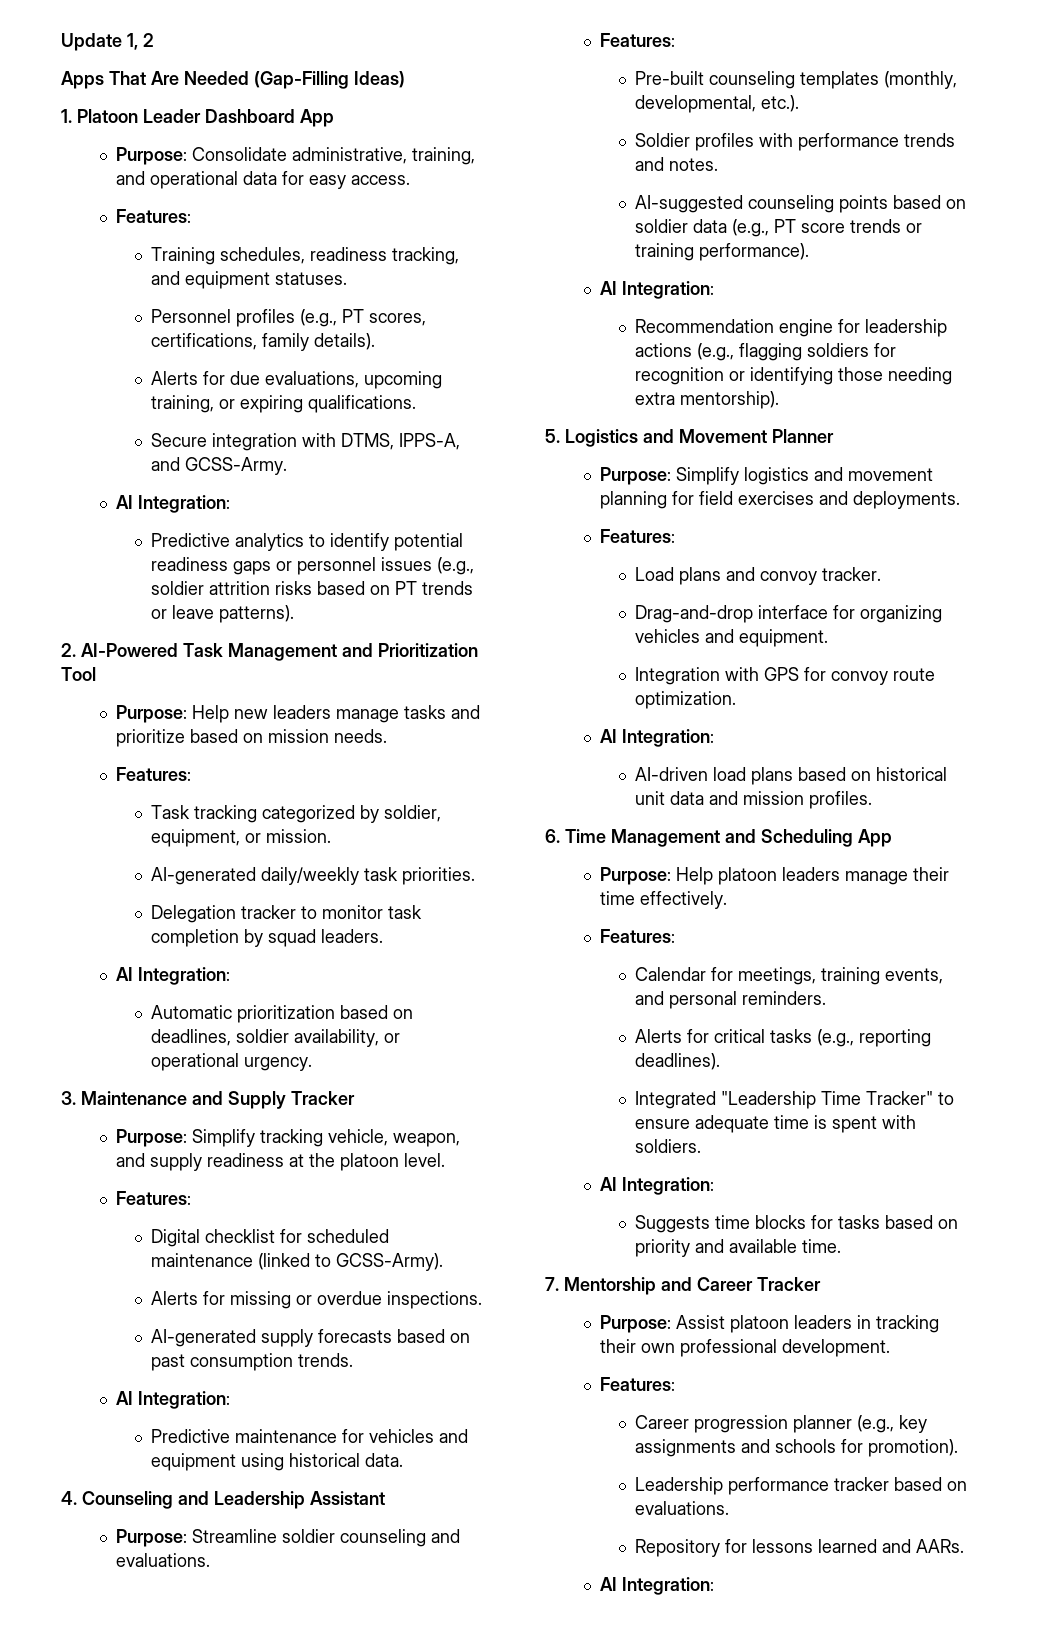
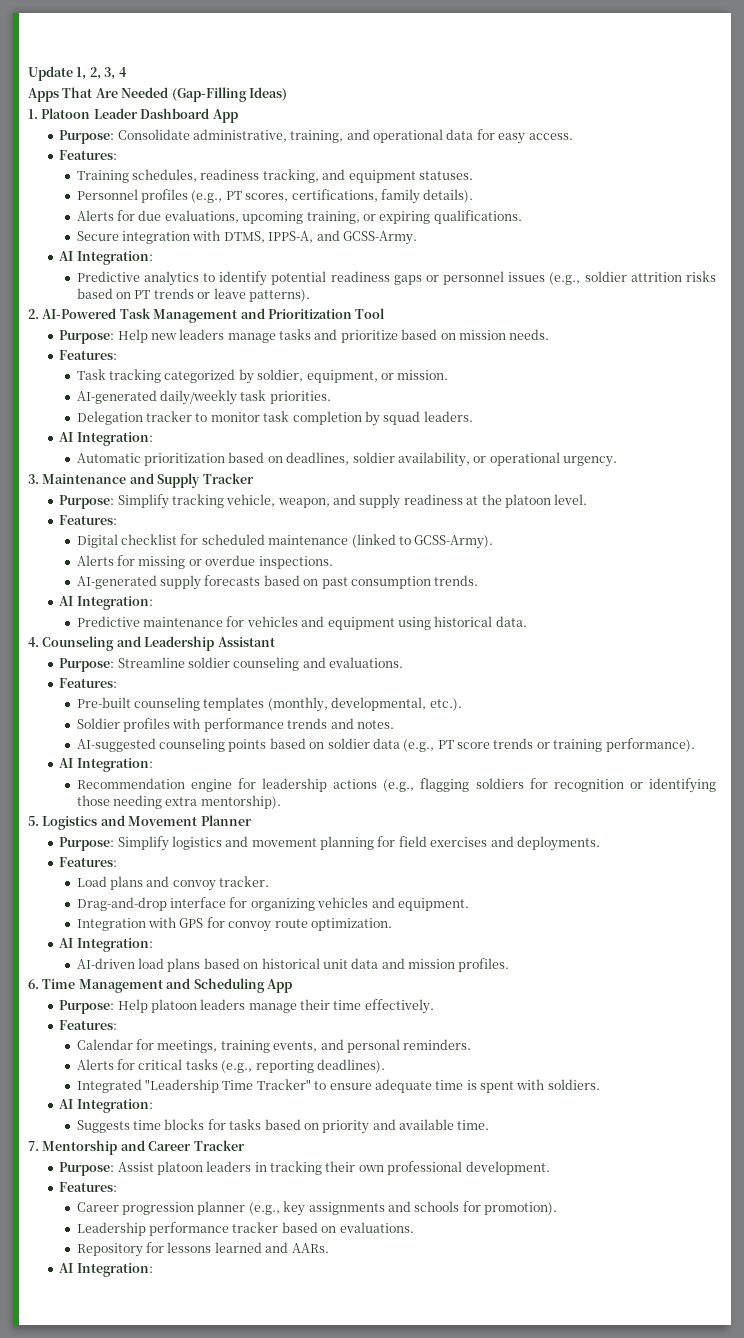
- Update 1, 2
+ Update 1, 2, 3, 4

